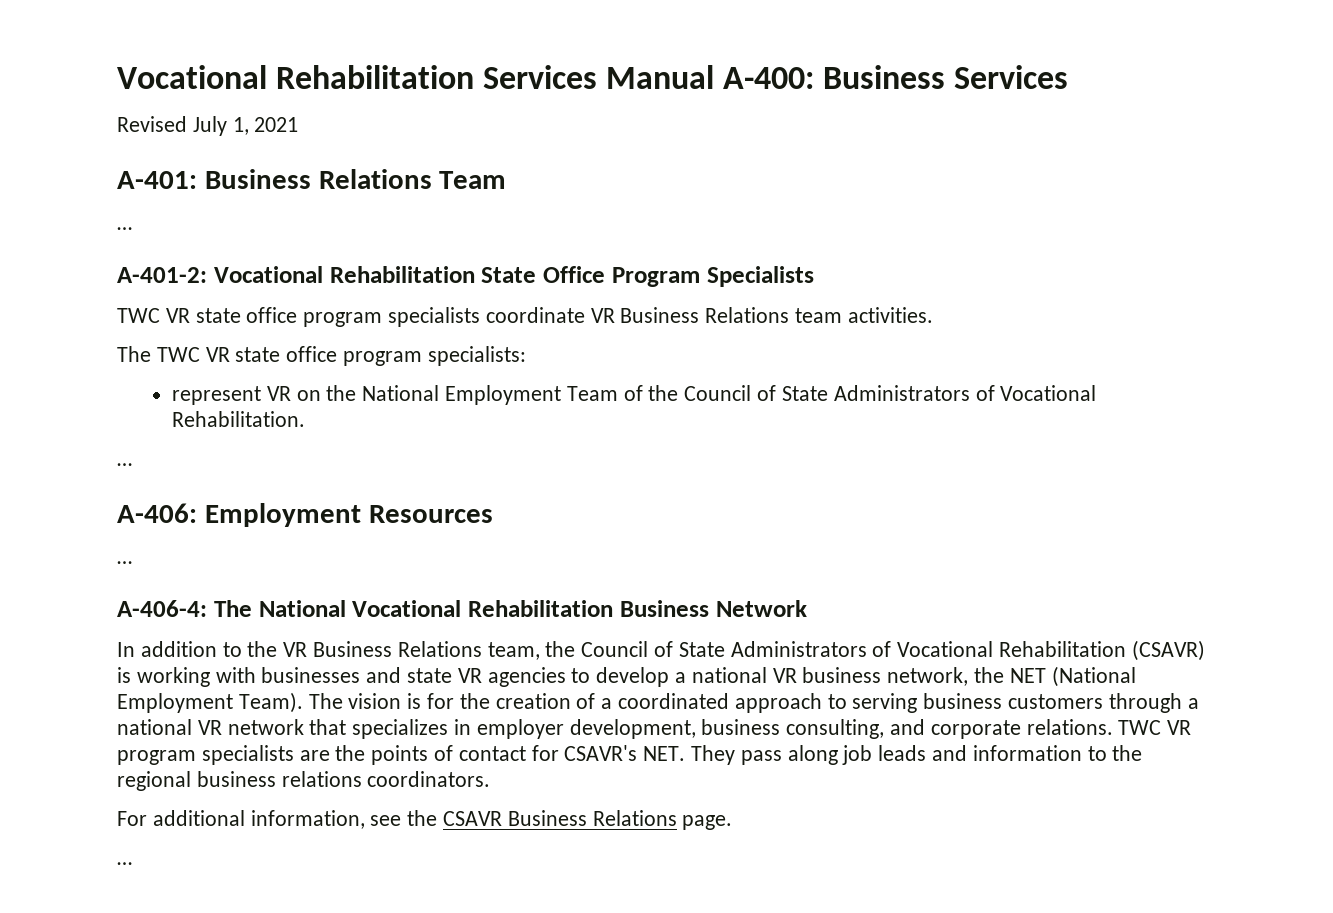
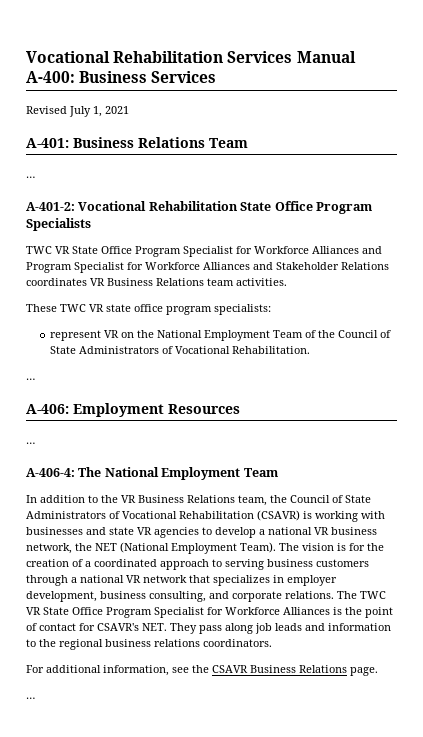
- TWC VR state office program specialists coordinate VR Business Relations team activities.
+ TWC VR State Office Program Specialist for Workforce Alliances and Program Specialist for Workforce Alliances and Stakeholder Relations coordinates VR Business Relations team activities.
- The TWC VR state office program specialists:
+ These TWC VR state office program specialists:
- A-406-4: The National Vocational Rehabilitation Business Network
+ A-406-4: The National Employment Team
- TWC VR program specialists are the points of contact for CSAVR's NET. They pass along job leads and information to the regional business relations coordinators.
+ The TWC VR State Office Program Specialist for Workforce Alliances is the point of contact for CSAVR's NET. They pass along job leads and information to the regional business relations coordinators.

